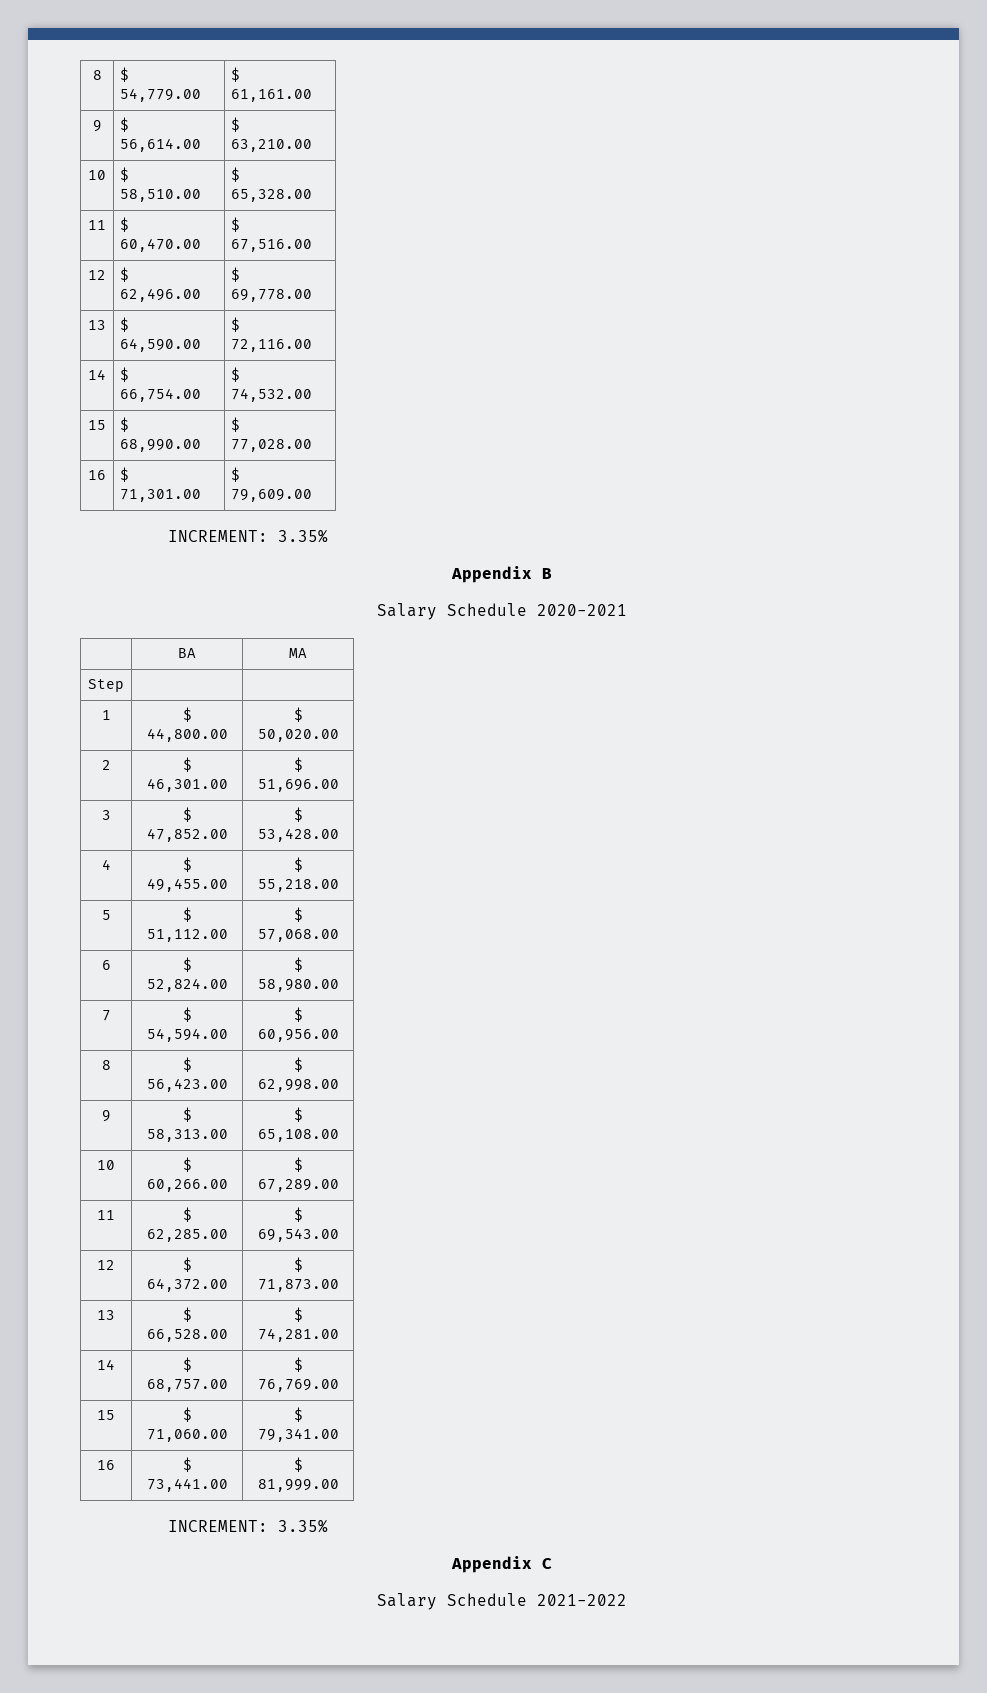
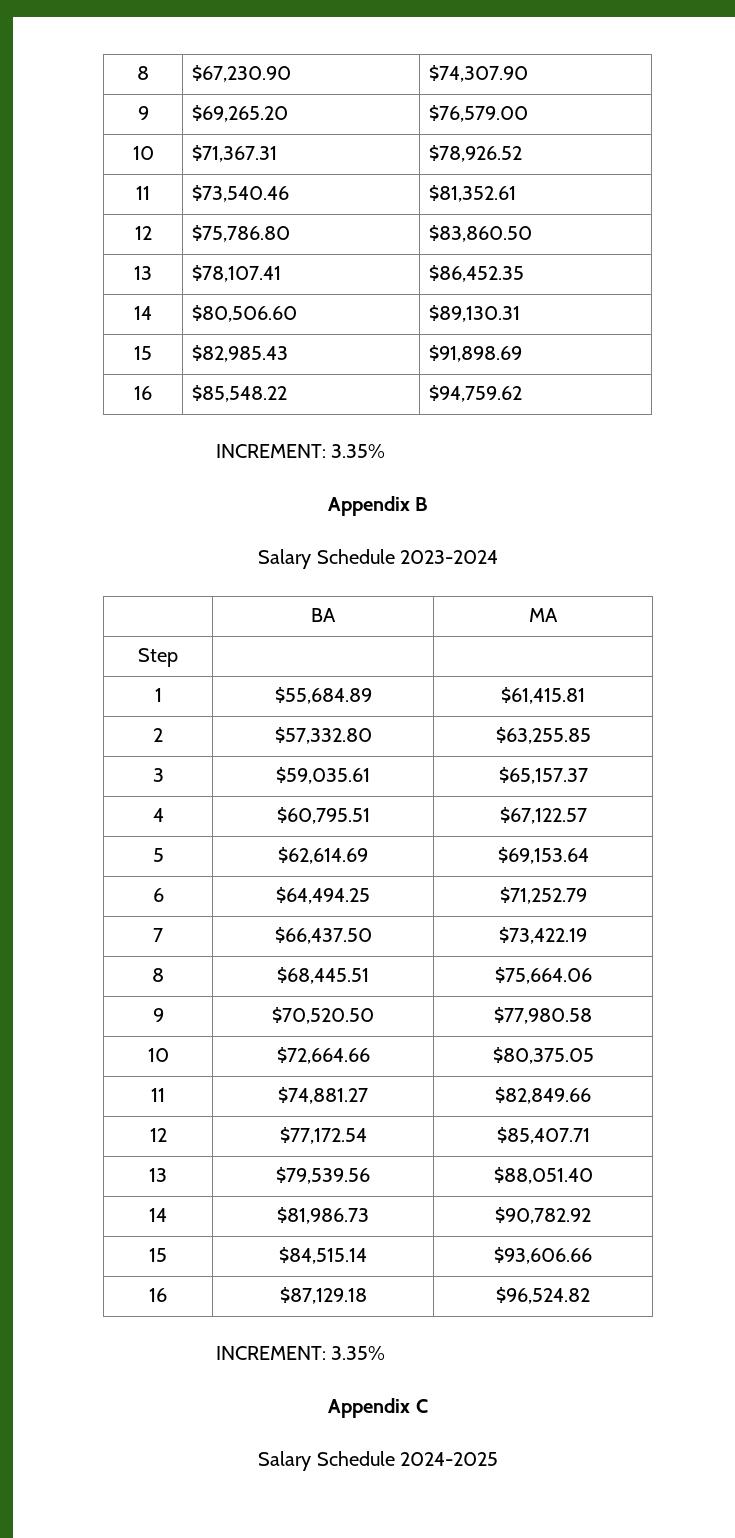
- 8 | $ 54,779.00 | $ 61,161.00
- 9 | $ 56,614.00 | $ 63,210.00
- 10 | $ 58,510.00 | $ 65,328.00
- 11 | $ 60,470.00 | $ 67,516.00
- 12 | $ 62,496.00 | $ 69,778.00
- 13 | $ 64,590.00 | $ 72,116.00
- 14 | $ 66,754.00 | $ 74,532.00
- 15 | $ 68,990.00 | $ 77,028.00
- 16 | $ 71,301.00 | $ 79,609.00
+ 8 | $67,230.90 | $74,307.90
+ 9 | $69,265.20 | $76,579.00
+ 10 | $71,367.31 | $78,926.52
+ 11 | $73,540.46 | $81,352.61
+ 12 | $75,786.80 | $83,860.50
+ 13 | $78,107.41 | $86,452.35
+ 14 | $80,506.60 | $89,130.31
+ 15 | $82,985.43 | $91,898.69
+ 16 | $85,548.22 | $94,759.62
- Salary Schedule 2020-2021
+ Salary Schedule 2023-2024
- 1 | $ 44,800.00 | $ 50,020.00
- 2 | $ 46,301.00 | $ 51,696.00
- 3 | $ 47,852.00 | $ 53,428.00
- 4 | $ 49,455.00 | $ 55,218.00
- 5 | $ 51,112.00 | $ 57,068.00
- 6 | $ 52,824.00 | $ 58,980.00
- 7 | $ 54,594.00 | $ 60,956.00
- 8 | $ 56,423.00 | $ 62,998.00
- 9 | $ 58,313.00 | $ 65,108.00
- 10 | $ 60,266.00 | $ 67,289.00
- 11 | $ 62,285.00 | $ 69,543.00
- 12 | $ 64,372.00 | $ 71,873.00
- 13 | $ 66,528.00 | $ 74,281.00
- 14 | $ 68,757.00 | $ 76,769.00
- 15 | $ 71,060.00 | $ 79,341.00
- 16 | $ 73,441.00 | $ 81,999.00
+ 1 | $55,684.89 | $61,415.81
+ 2 | $57,332.80 | $63,255.85
+ 3 | $59,035.61 | $65,157.37
+ 4 | $60,795.51 | $67,122.57
+ 5 | $62,614.69 | $69,153.64
+ 6 | $64,494.25 | $71,252.79
+ 7 | $66,437.50 | $73,422.19
+ 8 | $68,445.51 | $75,664.06
+ 9 | $70,520.50 | $77,980.58
+ 10 | $72,664.66 | $80,375.05
+ 11 | $74,881.27 | $82,849.66
+ 12 | $77,172.54 | $85,407.71
+ 13 | $79,539.56 | $88,051.40
+ 14 | $81,986.73 | $90,782.92
+ 15 | $84,515.14 | $93,606.66
+ 16 | $87,129.18 | $96,524.82
- Salary Schedule 2021-2022
+ Salary Schedule 2024-2025

